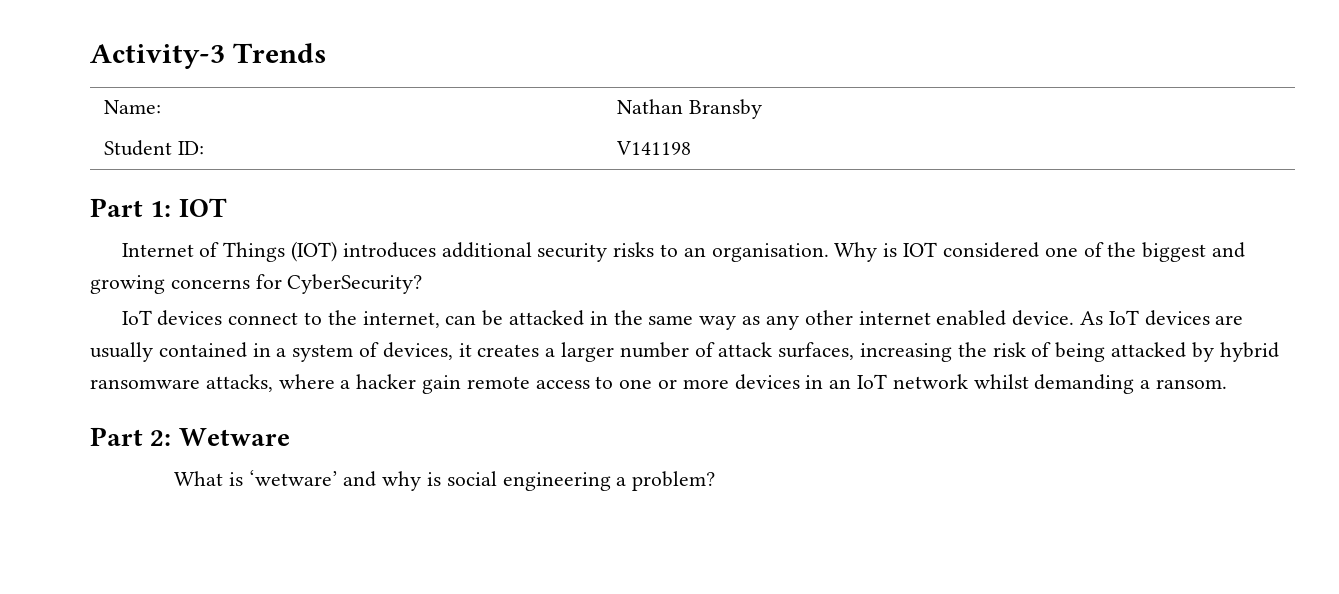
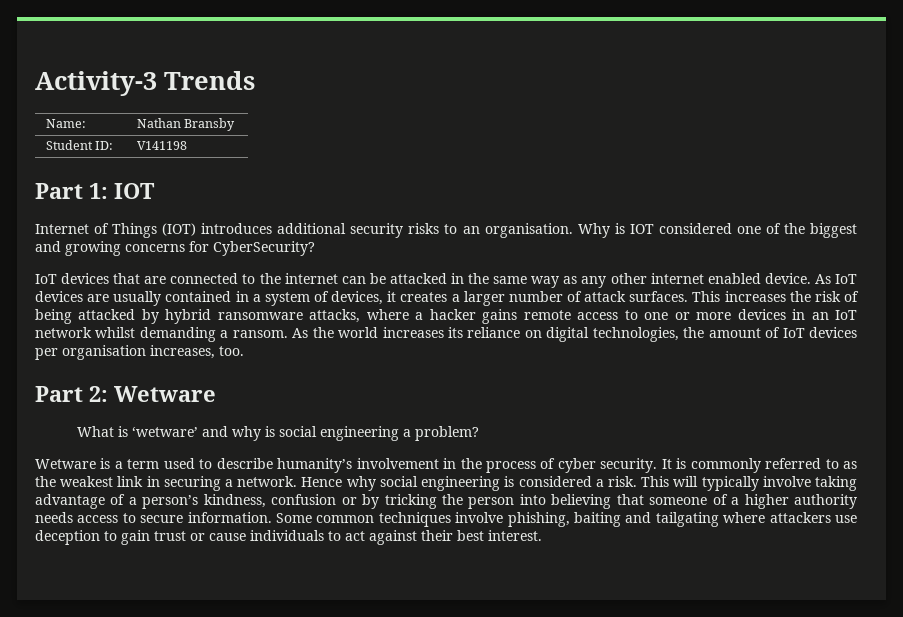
- IoT devices connect to the internet, can be attacked in the same way as any other internet enabled device.
+ IoT devices that are connected to the internet can be attacked in the same way as any other internet enabled device.
- As IoT devices are usually contained in a system of devices, it creates a larger number of attack surfaces, increasing the risk of being attacked by hybrid ransomware attacks, where a hacker gain remote access to one or more devices in an IoT network whilst demanding a ransom.
+ As IoT devices are usually contained in a system of devices, it creates a larger number of attack surfaces. This increases the risk of being attacked by hybrid ransomware attacks, where a hacker gains remote access to one or more devices in an IoT network whilst demanding a ransom. As the world increases its reliance on digital technologies, the amount of IoT devices per organisation increases, too.
+ Wetware is a term used to describe humanity’s involvement in the process of cyber security. It is commonly referred to as the weakest link in securing a network. Hence why social engineering is considered a risk. This will typically involve taking advantage of a person’s kindness, confusion or by tricking the person into believing that someone of a higher authority needs access to secure information. Some common techniques involve phishing, baiting and tailgating where attackers use deception to gain trust or cause individuals to act against their best interest.

